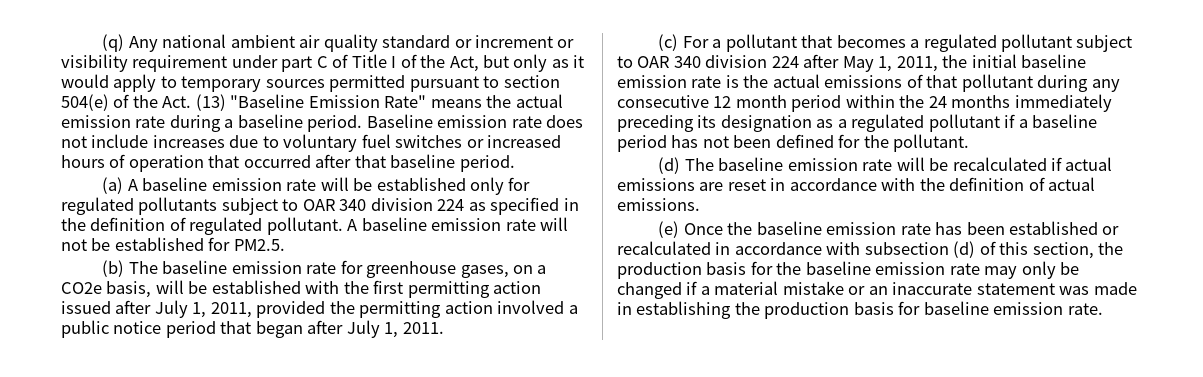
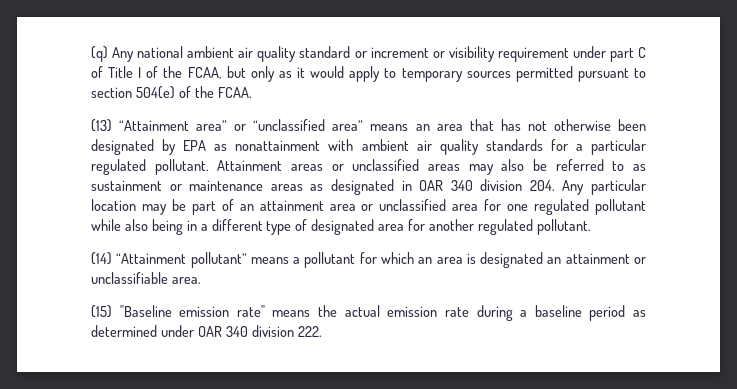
- (q) Any national ambient air quality standard or increment or visibility requirement under part C of Title I of the Act, but only as it would apply to temporary sources permitted pursuant to section 504(e) of the Act. (13) "Baseline Emission Rate" means the actual emission rate during a baseline period. Baseline emission rate does not include increases due to voluntary fuel switches or increased hours of operation that occurred after that baseline period.
- (a) A baseline emission rate will be established only for regulated pollutants subject to OAR 340 division 224 as specified in the definition of regulated pollutant. A baseline emission rate will not be established for PM2.5.
- (b) The baseline emission rate for greenhouse gases, on a CO2e basis, will be established with the first permitting action issued after July 1, 2011, provided the permitting action involved a public notice period that began after July 1, 2011.
- (c) For a pollutant that becomes a regulated pollutant subject to OAR 340 division 224 after May 1, 2011, the initial baseline emission rate is the actual emissions of that pollutant during any consecutive 12 month period within the 24 months immediately preceding its designation as a regulated pollutant if a baseline period has not been defined for the pollutant.
- (d) The baseline emission rate will be recalculated if actual emissions are reset in accordance with the definition of actual emissions.
- (e) Once the baseline emission rate has been established or recalculated in accordance with subsection (d) of this section, the production basis for the baseline emission rate may only be changed if a material mistake or an inaccurate statement was made in establishing the production basis for baseline emission rate.
+ (q) Any national ambient air quality standard or increment or visibility requirement under part C of Title I of the FCAA, but only as it would apply to temporary sources permitted pursuant to section 504(e) of the FCAA.
+ (13) “Attainment area” or “unclassified area” means an area that has not otherwise been designated by EPA as nonattainment with ambient air quality standards for a particular regulated pollutant. Attainment areas or unclassified areas may also be referred to as sustainment or maintenance areas as designated in OAR 340 division 204. Any particular location may be part of an attainment area or unclassified area for one regulated pollutant while also being in a different type of designated area for another regulated pollutant.
+ (14) “Attainment pollutant” means a pollutant for which an area is designated an attainment or unclassifiable area.
+ (15) "Baseline emission rate" means the actual emission rate during a baseline period as determined under OAR 340 division 222.

